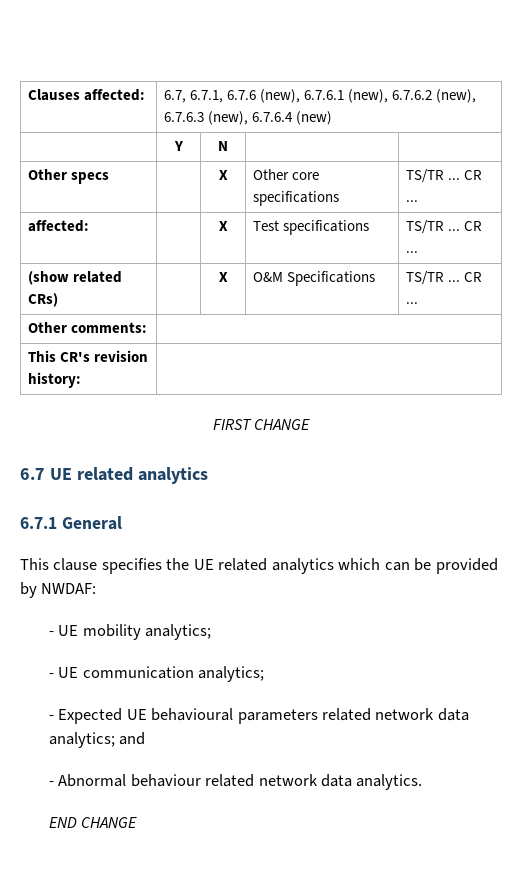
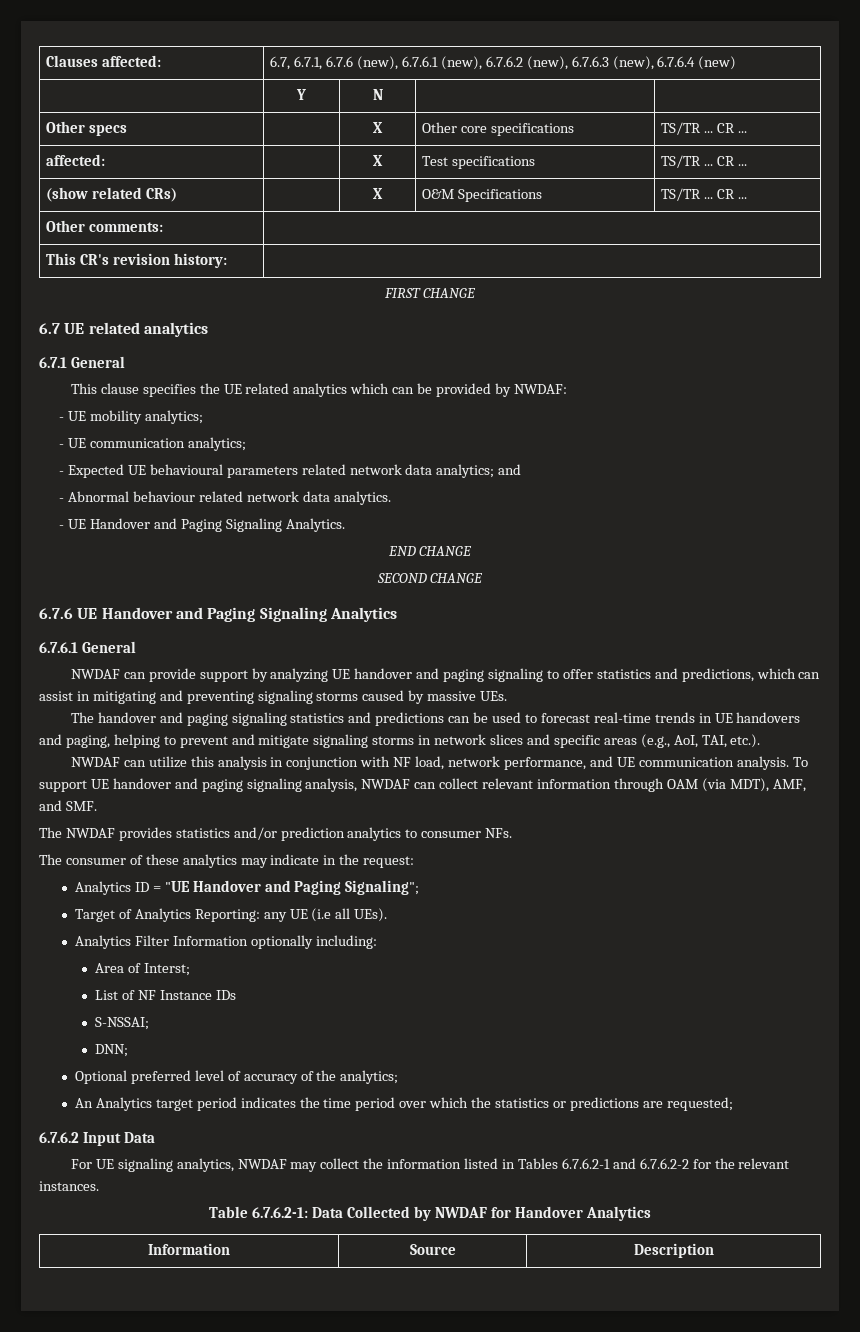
+ - UE Handover and Paging Signaling Analytics.
  END CHANGE
+ SECOND CHANGE
+ 6.7.6 UE Handover and Paging Signaling Analytics
+ 6.7.6.1 General
+ NWDAF can provide support by analyzing UE handover and paging signaling to offer statistics and predictions, which can assist in mitigating and preventing signaling storms caused by massive UEs.
+ The handover and paging signaling statistics and predictions can be used to forecast real-time trends in UE handovers and paging, helping to prevent and mitigate signaling storms in network slices and specific areas (e.g., AoI, TAI, etc.).
+ NWDAF can utilize this analysis in conjunction with NF load, network performance, and UE communication analysis. To support UE handover and paging signaling analysis, NWDAF can collect relevant information through OAM (via MDT), AMF, and SMF.
+ The NWDAF provides statistics and/or prediction analytics to consumer NFs.
+ The consumer of these analytics may indicate in the request:
+ Analytics ID = "UE Handover and Paging Signaling";
+ Target of Analytics Reporting: any UE (i.e all UEs).
+ Analytics Filter Information optionally including:
+ Area of Interst;
+ List of NF Instance IDs
+ S-NSSAI;
+ DNN;
+ Optional preferred level of accuracy of the analytics;
+ An Analytics target period indicates the time period over which the statistics or predictions are requested;
+ 6.7.6.2 Input Data
+ For UE signaling analytics, NWDAF may collect the information listed in Tables 6.7.6.2-1 and 6.7.6.2-2 for the relevant instances.
+ Table 6.7.6.2-1: Data Collected by NWDAF for Handover Analytics
+ Information | Source | Description

